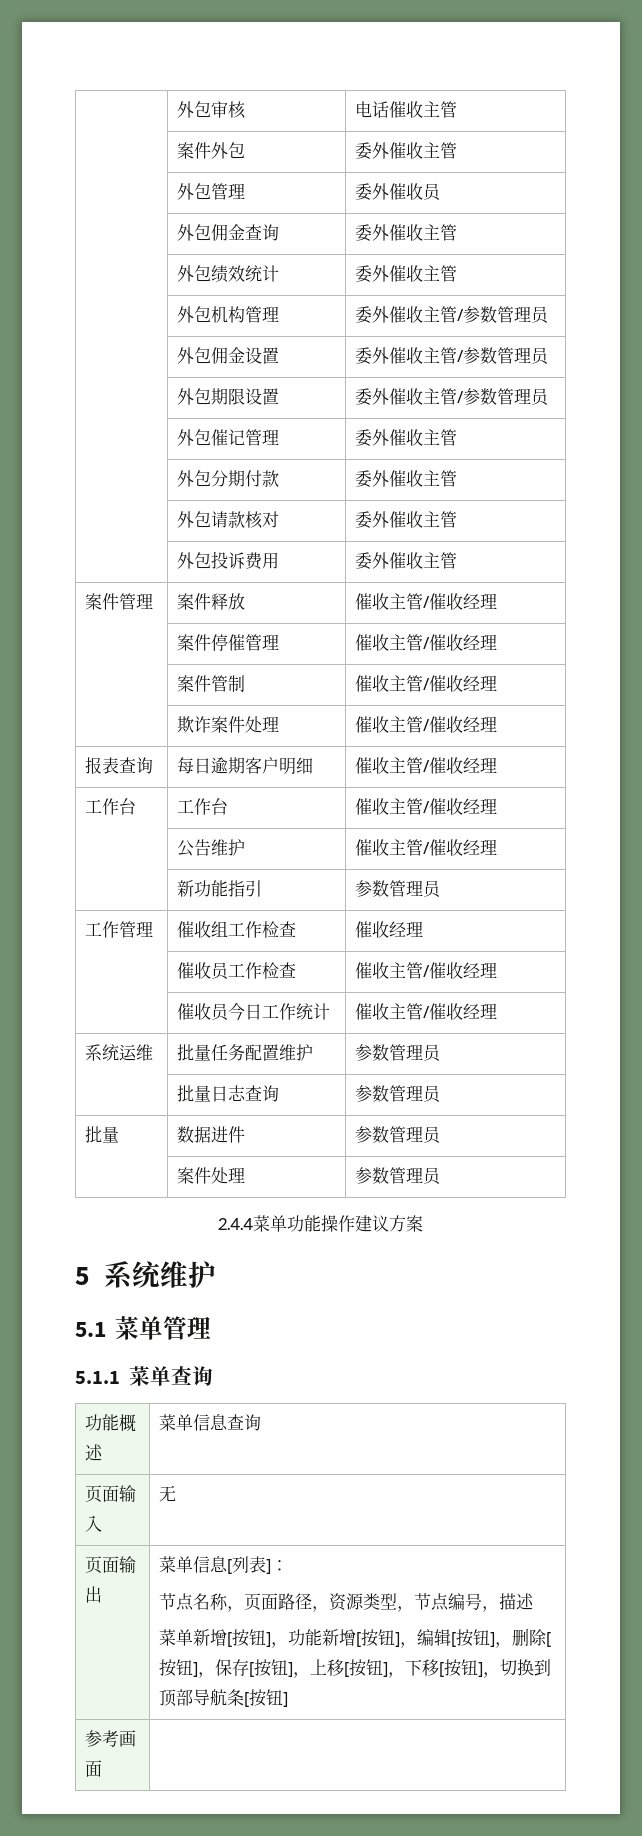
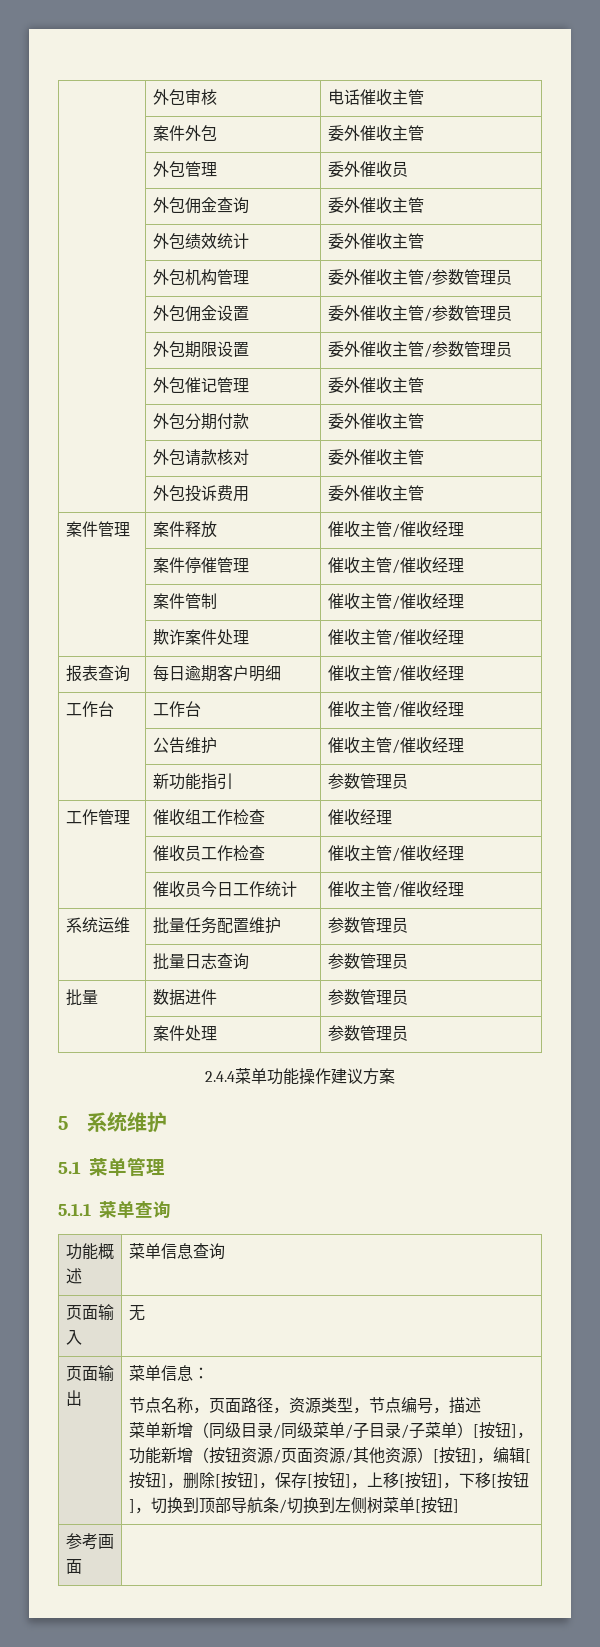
- 菜单信息[列表]：
+ 菜单信息：
- 菜单新增[按钮]，功能新增[按钮]，编辑[按钮]，删除[按钮]，保存[按钮]，上移[按钮]，下移[按钮]，切换到顶部导航条[按钮]
+ 菜单新增（同级目录/同级菜单/子目录/子菜单）[按钮]，功能新增（按钮资源/页面资源/其他资源）[按钮]，编辑[按钮]，删除[按钮]，保存[按钮]，上移[按钮]，下移[按钮]，切换到顶部导航条/切换到左侧树菜单[按钮]

